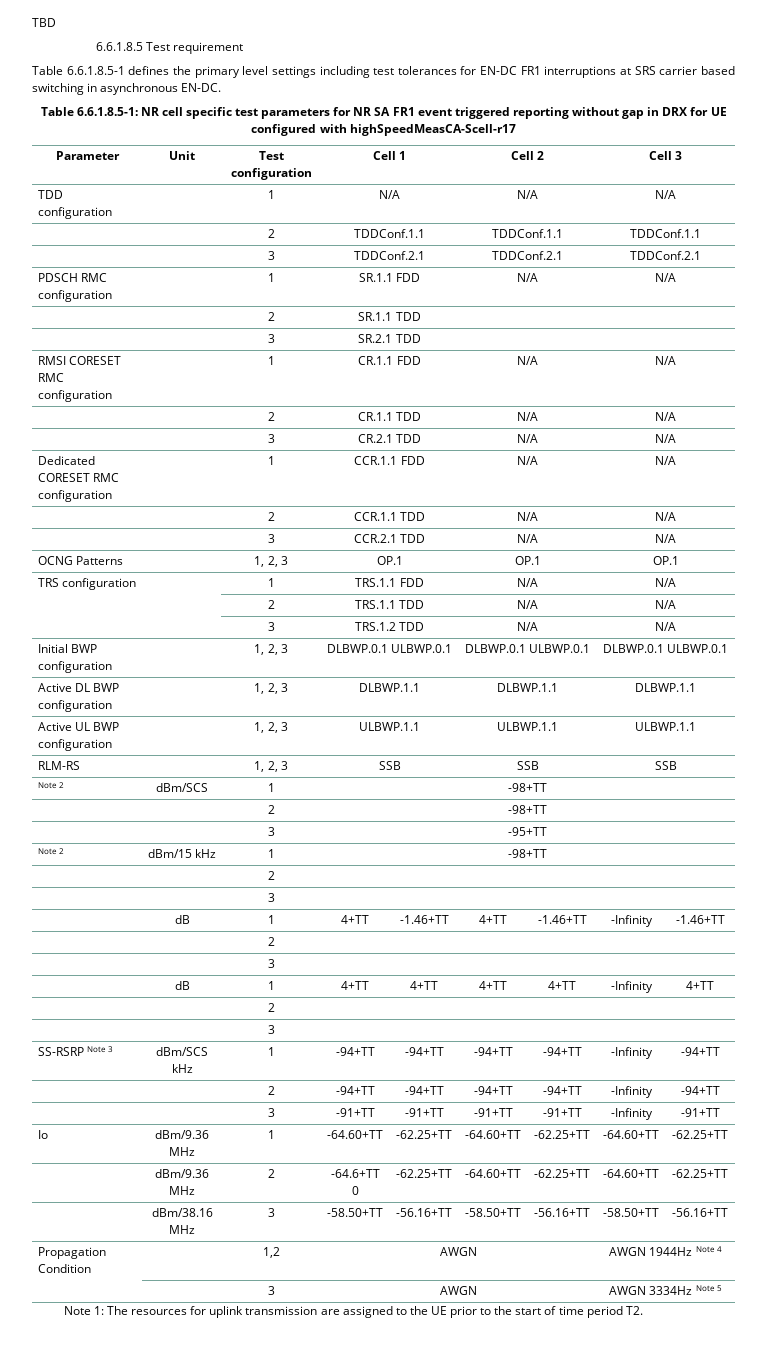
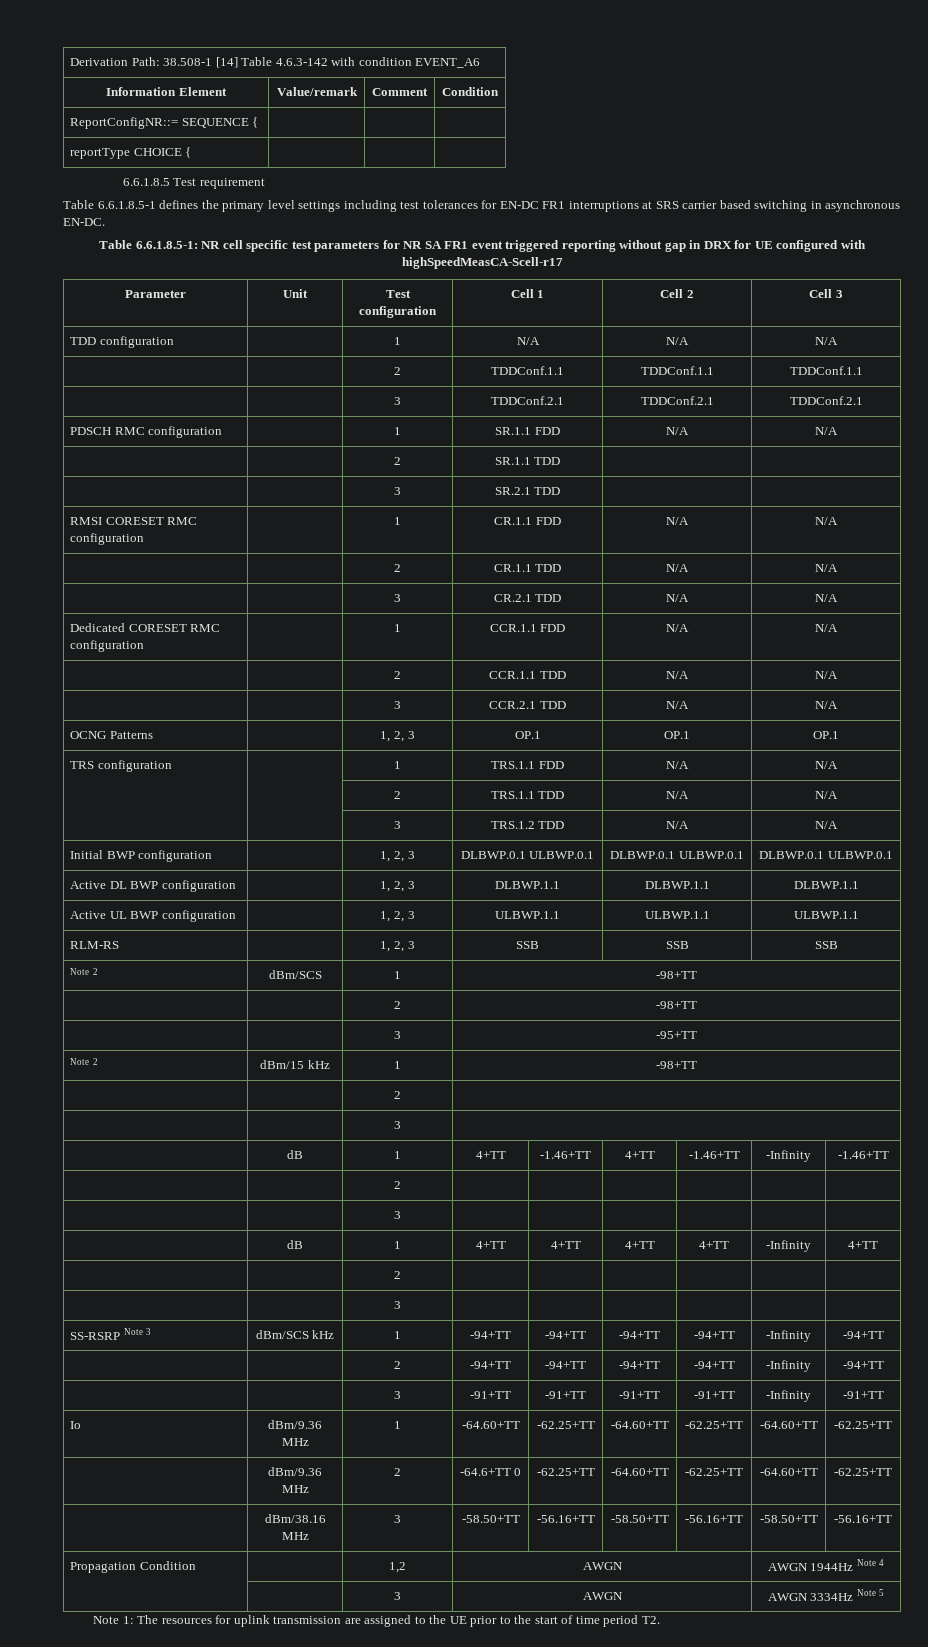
- TBD
+ Derivation Path: 38.508-1 [14] Table 4.6.3-142 with condition EVENT_A6
+ Information Element | Value/remark | Comment | Condition
+ ReportConfigNR::= SEQUENCE { | | |
+ reportType CHOICE { | | |

